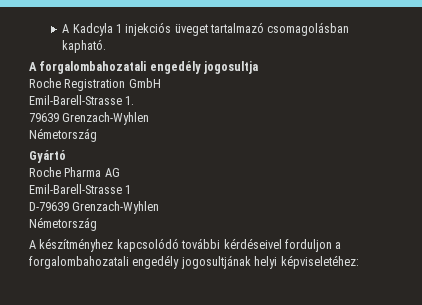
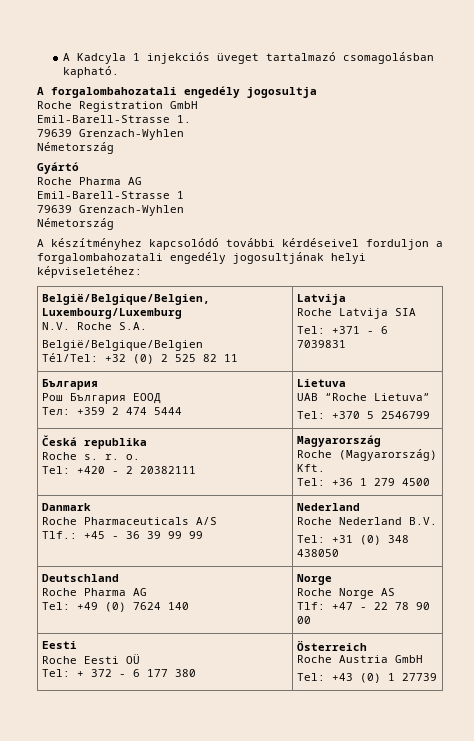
  Emil-Barell-Strasse 1
- D-79639 Grenzach-Wyhlen
+ 79639 Grenzach-Wyhlen
+ België/Belgique/Belgien, Luxembourg/Luxemburg
+ N.V. Roche S.A.
+ België/Belgique/Belgien
+ Tél/Tel: +32 (0) 2 525 82 11 | Latvija
+ Roche Latvija SIA
+ Tel: +371 - 6 7039831
+ България
+ Рош България ЕООД
+ Тел: +359 2 474 5444 | Lietuva
+ UAB “Roche Lietuva”
+ Tel: +370 5 2546799
+ Česká republika
+ Roche s. r. o.
+ Tel: +420 - 2 20382111 | Magyarország
+ Roche (Magyarország) Kft.
+ Tel: +36 1 279 4500
+ Danmark
+ Roche Pharmaceuticals A/S
+ Tlf.: +45 - 36 39 99 99 | Nederland
+ Roche Nederland B.V.
+ Tel: +31 (0) 348 438050
+ Deutschland
+ Roche Pharma AG
+ Tel: +49 (0) 7624 140 | Norge
+ Roche Norge AS
+ Tlf: +47 - 22 78 90 00
+ Eesti
+ Roche Eesti OÜ
+ Tel: + 372 - 6 177 380 | Österreich
+ Roche Austria GmbH
+ Tel: +43 (0) 1 27739

